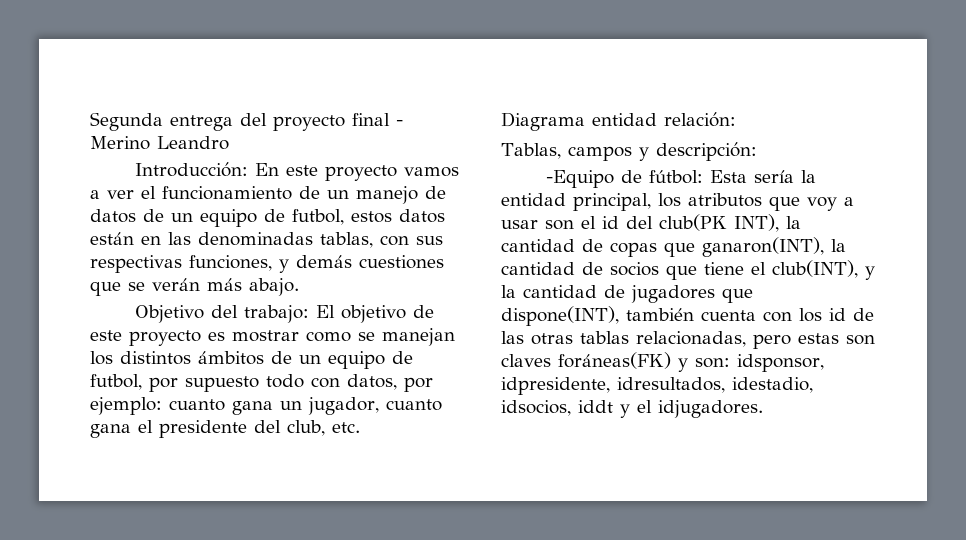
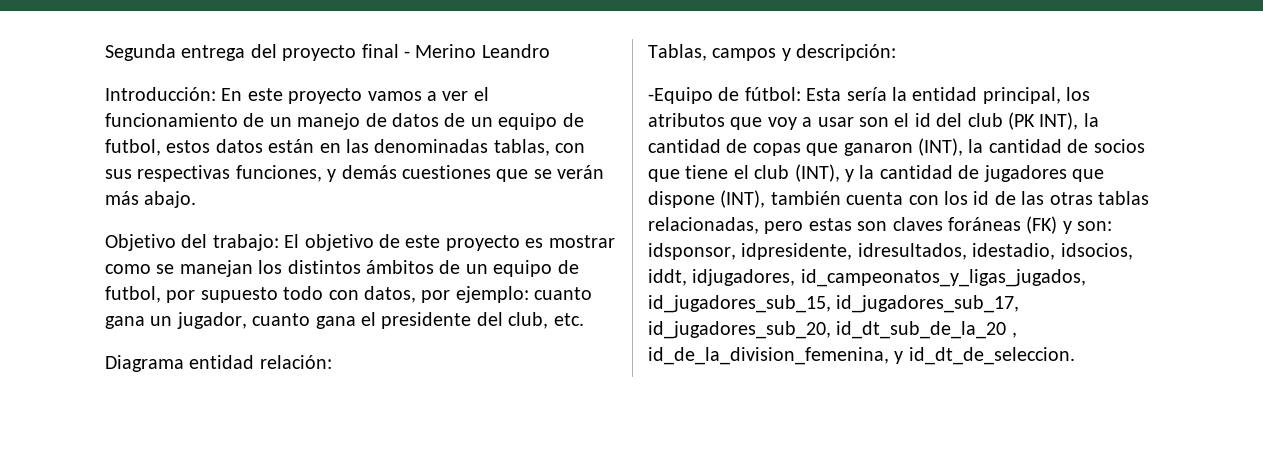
- -Equipo de fútbol: Esta sería la entidad principal, los atributos que voy a usar son el id del club(PK INT), la cantidad de copas que ganaron(INT), la cantidad de socios que tiene el club(INT), y la cantidad de jugadores que dispone(INT), también cuenta con los id de las otras tablas relacionadas, pero estas son claves foráneas(FK) y son: idsponsor, idpresidente, idresultados, idestadio, idsocios, iddt y el idjugadores.
+ -Equipo de fútbol: Esta sería la entidad principal, los atributos que voy a usar son el id del club (PK INT), la cantidad de copas que ganaron (INT), la cantidad de socios que tiene el club (INT), y la cantidad de jugadores que dispone (INT), también cuenta con los id de las otras tablas relacionadas, pero estas son claves foráneas (FK) y son: idsponsor, idpresidente, idresultados, idestadio, idsocios, iddt, idjugadores, id_campeonatos_y_ligas_jugados, id_jugadores_sub_15, id_jugadores_sub_17, id_jugadores_sub_20, id_dt_sub_de_la_20 , id_de_la_division_femenina, y id_dt_de_seleccion.

